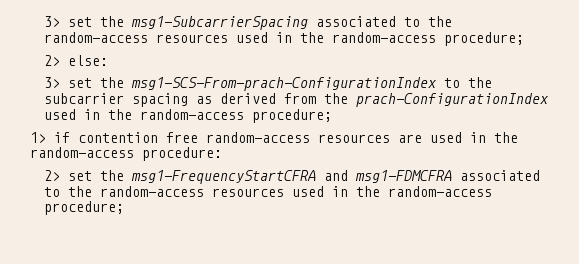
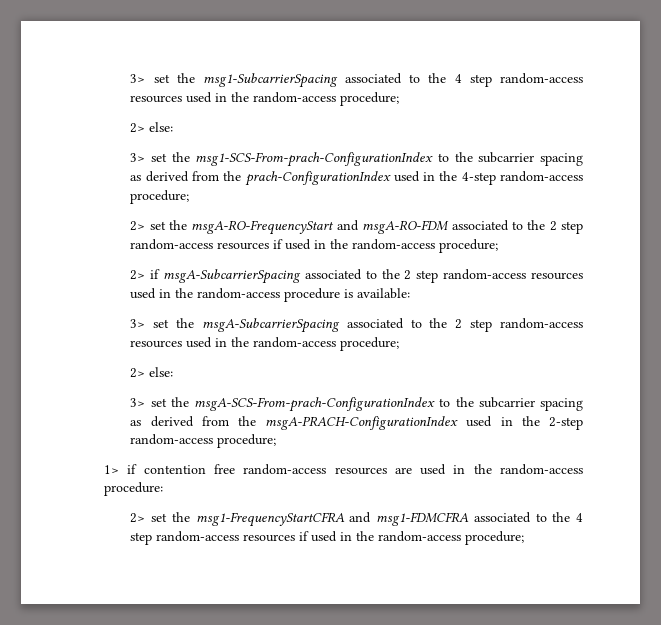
- 3> set the msg1-SubcarrierSpacing associated to the random-access resources used in the random-access procedure;
+ 3> set the msg1-SubcarrierSpacing associated to the 4 step random-access resources used in the random-access procedure;
- 3> set the msg1-SCS-From-prach-ConfigurationIndex to the subcarrier spacing as derived from the prach-ConfigurationIndex used in the random-access procedure;
+ 3> set the msg1-SCS-From-prach-ConfigurationIndex to the subcarrier spacing as derived from the prach-ConfigurationIndex used in the 4-step random-access procedure;
+ 2> set the msgA-RO-FrequencyStart and msgA-RO-FDM associated to the 2 step random-access resources if used in the random-access procedure;
+ 2> if msgA-SubcarrierSpacing associated to the 2 step random-access resources used in the random-access procedure is available:
+ 3> set the msgA-SubcarrierSpacing associated to the 2 step random-access resources used in the random-access procedure;
+ 2> else:
+ 3> set the msgA-SCS-From-prach-ConfigurationIndex to the subcarrier spacing as derived from the msgA-PRACH-ConfigurationIndex used in the 2-step random-access procedure;
- 2> set the msg1-FrequencyStartCFRA and msg1-FDMCFRA associated to the random-access resources used in the random-access procedure;
+ 2> set the msg1-FrequencyStartCFRA and msg1-FDMCFRA associated to the 4 step random-access resources if used in the random-access procedure;

